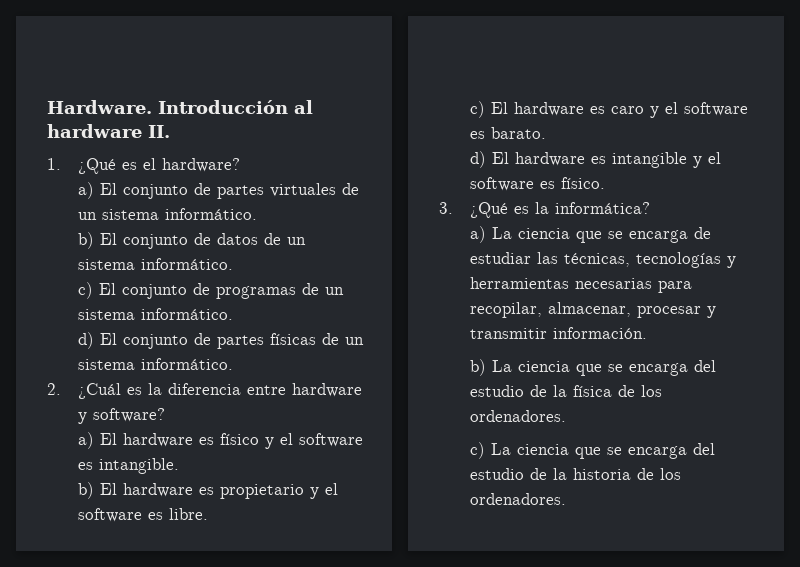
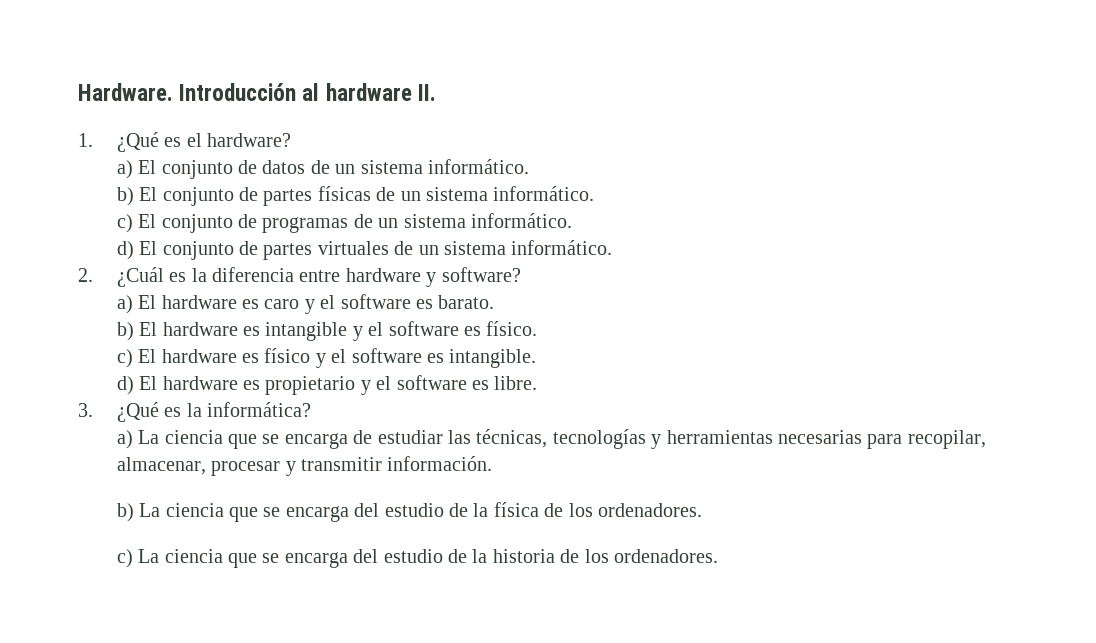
- a) El conjunto de partes virtuales de un sistema informático.
+ a) El conjunto de datos de un sistema informático.
- b) El conjunto de datos de un sistema informático.
+ b) El conjunto de partes físicas de un sistema informático.
- d) El conjunto de partes físicas de un sistema informático.
+ d) El conjunto de partes virtuales de un sistema informático.
- a) El hardware es físico y el software es intangible.
+ a) El hardware es caro y el software es barato.
+ b) El hardware es intangible y el software es físico.
+ c) El hardware es físico y el software es intangible.
- b) El hardware es propietario y el software es libre.
+ d) El hardware es propietario y el software es libre.
- c) El hardware es caro y el software es barato.
- d) El hardware es intangible y el software es físico.

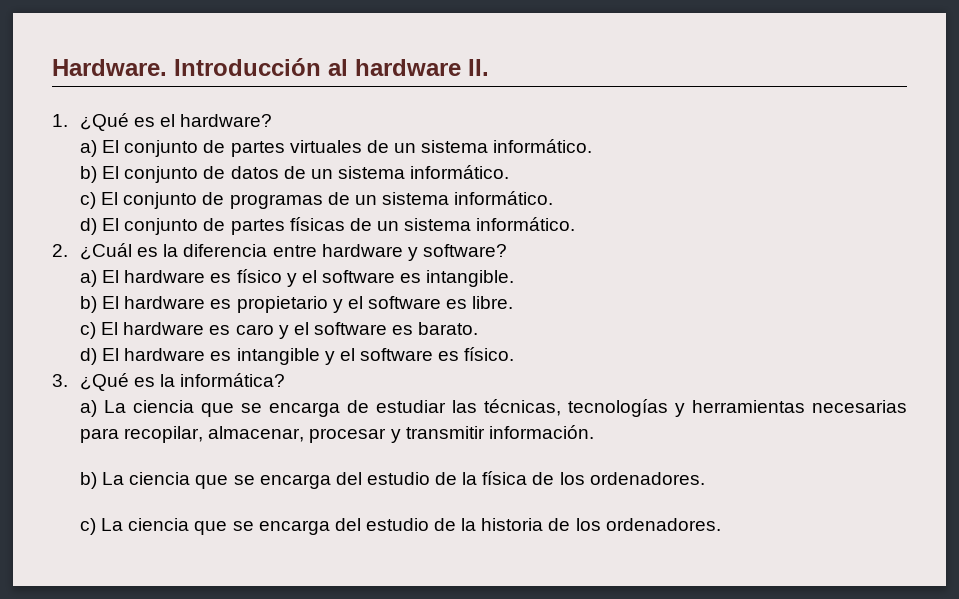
- a) El conjunto de datos de un sistema informático.
+ a) El conjunto de partes virtuales de un sistema informático.
- b) El conjunto de partes físicas de un sistema informático.
+ b) El conjunto de datos de un sistema informático.
- d) El conjunto de partes virtuales de un sistema informático.
+ d) El conjunto de partes físicas de un sistema informático.
- a) El hardware es caro y el software es barato.
+ a) El hardware es físico y el software es intangible.
+ b) El hardware es propietario y el software es libre.
+ c) El hardware es caro y el software es barato.
- b) El hardware es intangible y el software es físico.
+ d) El hardware es intangible y el software es físico.
- c) El hardware es físico y el software es intangible.
- d) El hardware es propietario y el software es libre.

